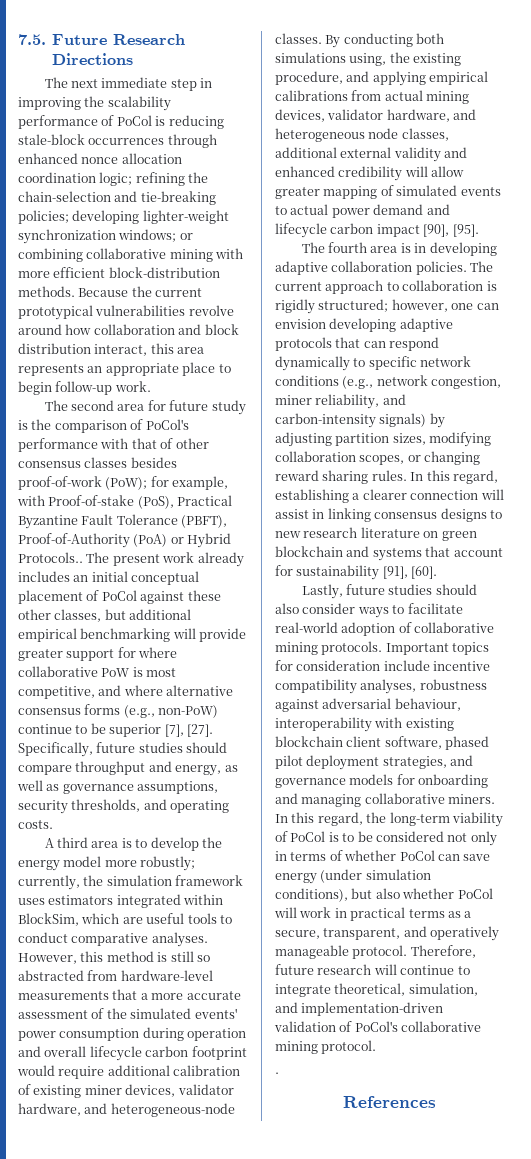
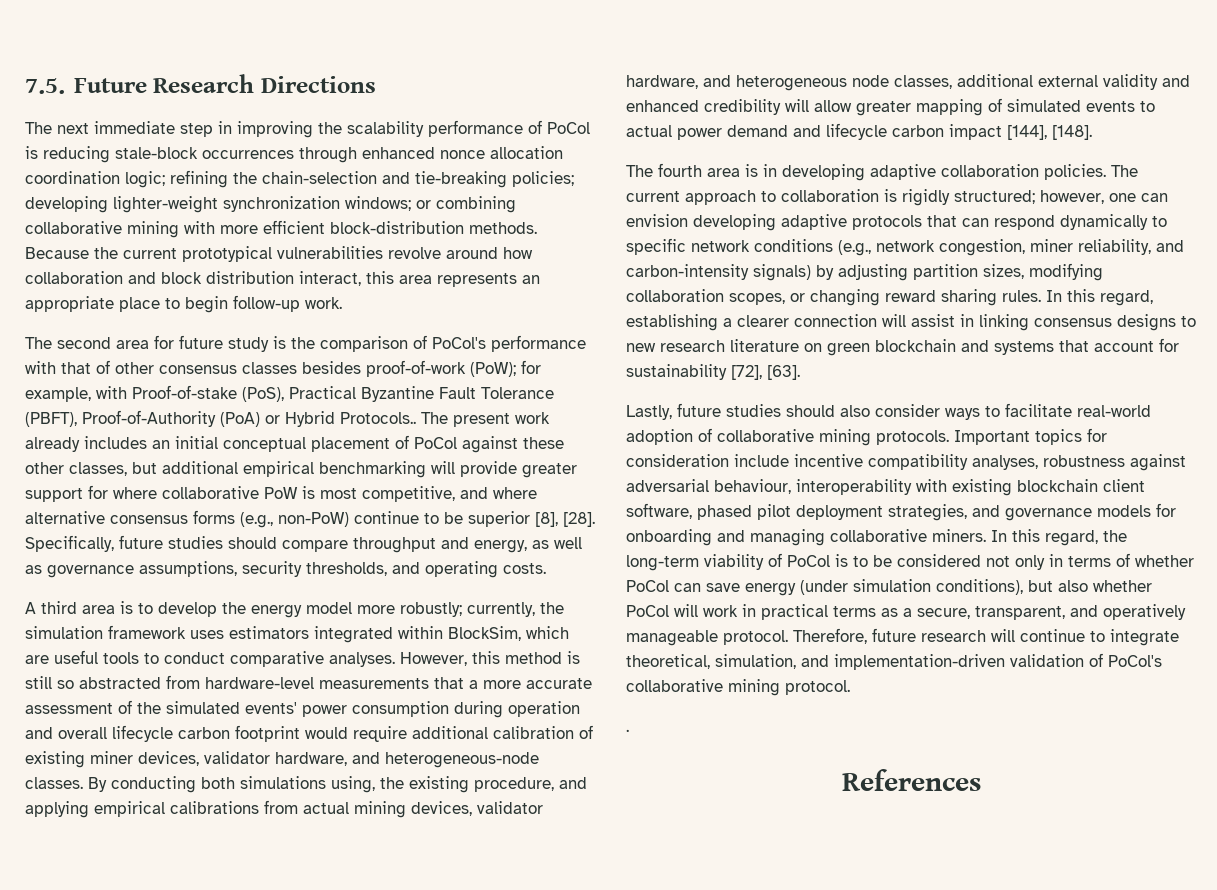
- The present work already includes an initial conceptual placement of PoCol against these other classes, but additional empirical benchmarking will provide greater support for where collaborative PoW is most competitive, and where alternative consensus forms (e.g., non-PoW) continue to be superior [7], [27].
+ The present work already includes an initial conceptual placement of PoCol against these other classes, but additional empirical benchmarking will provide greater support for where collaborative PoW is most competitive, and where alternative consensus forms (e.g., non-PoW) continue to be superior [8], [28].
- By conducting both simulations using, the existing procedure, and applying empirical calibrations from actual mining devices, validator hardware, and heterogeneous node classes, additional external validity and enhanced credibility will allow greater mapping of simulated events to actual power demand and lifecycle carbon impact [90], [95].
+ By conducting both simulations using, the existing procedure, and applying empirical calibrations from actual mining devices, validator hardware, and heterogeneous node classes, additional external validity and enhanced credibility will allow greater mapping of simulated events to actual power demand and lifecycle carbon impact [144], [148].
- In this regard, establishing a clearer connection will assist in linking consensus designs to new research literature on green blockchain and systems that account for sustainability [91], [60].
+ In this regard, establishing a clearer connection will assist in linking consensus designs to new research literature on green blockchain and systems that account for sustainability [72], [63].

